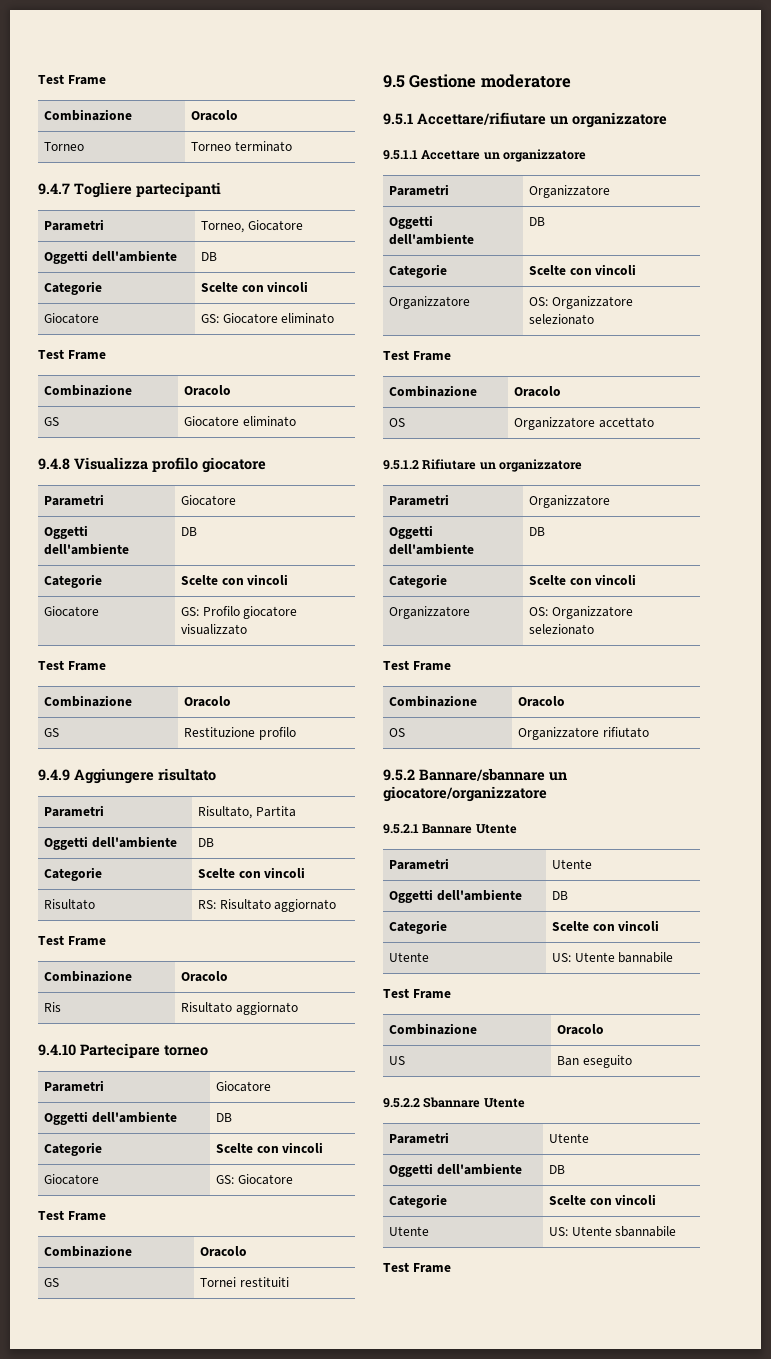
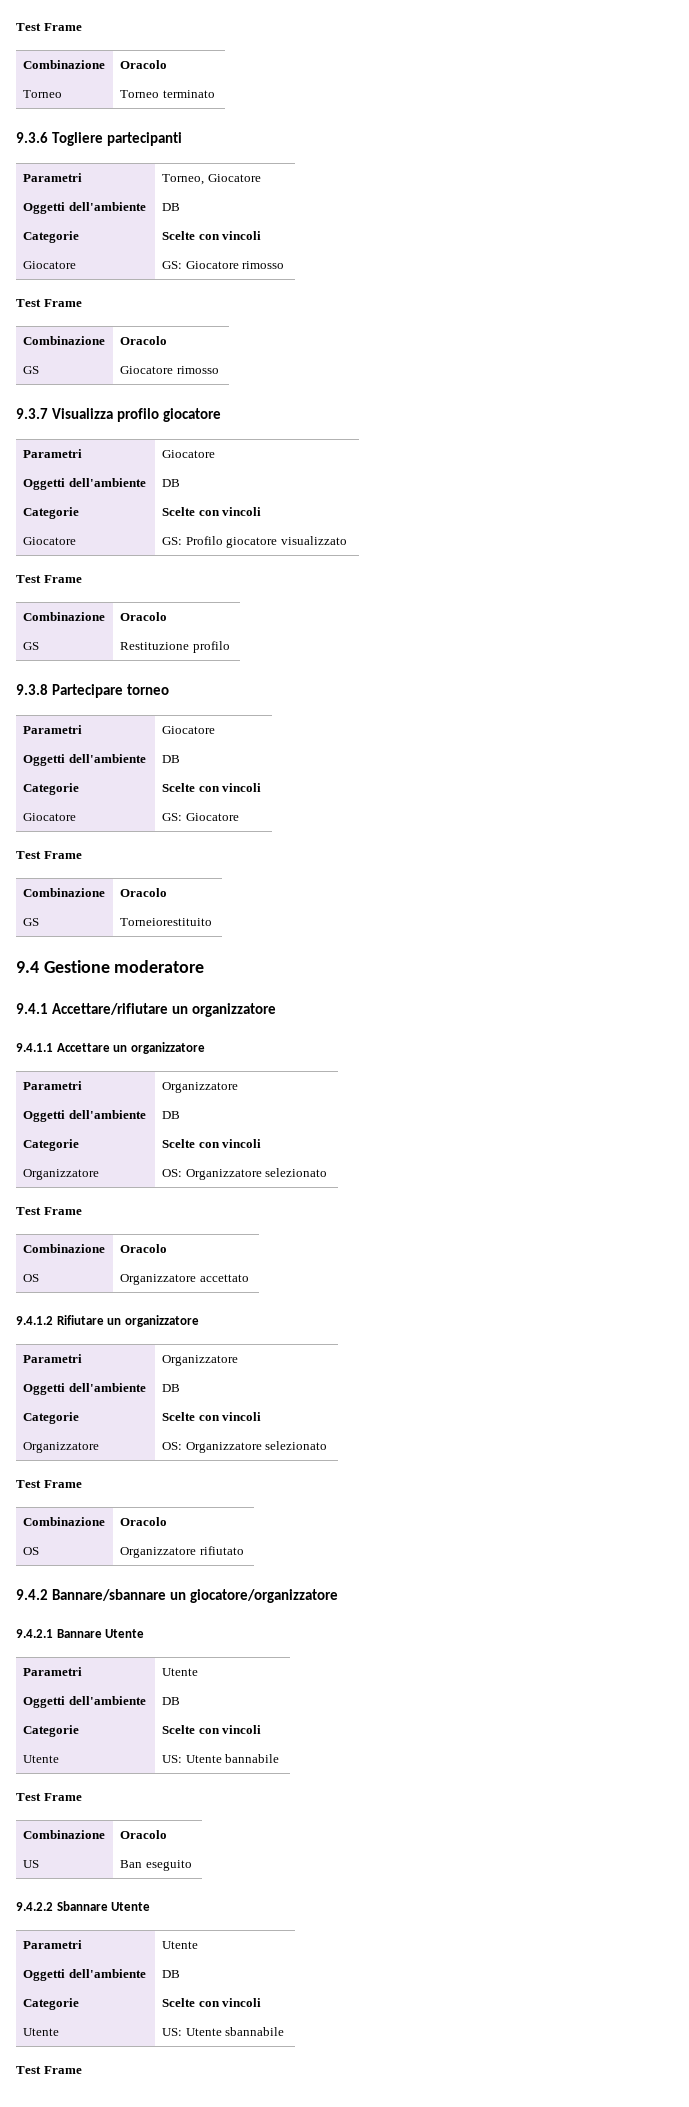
- 9.4.7 Togliere partecipanti
+ 9.3.6 Togliere partecipanti
- Giocatore | GS: Giocatore eliminato
+ Giocatore | GS: Giocatore rimosso
- GS | Giocatore eliminato
- 9.4.8 Visualizza profilo giocatore
+ GS | Giocatore rimosso
+ 9.3.7 Visualizza profilo giocatore
- 9.4.9 Aggiungere risultato
- Parametri | Risultato, Partita
- Oggetti dell'ambiente | DB
- Categorie | Scelte con vincoli
- Risultato | RS: Risultato aggiornato
- Test Frame
- Combinazione | Oracolo
- Ris | Risultato aggiornato
- 9.4.10 Partecipare torneo
+ 9.3.8 Partecipare torneo
- GS | Tornei restituiti
- 9.5 Gestione moderatore
+ GS | Torneiorestituito
+ 9.4 Gestione moderatore
- 9.5.1 Accettare/rifiutare un organizzatore
+ 9.4.1 Accettare/rifiutare un organizzatore
- 9.5.1.1 Accettare un organizzatore
+ 9.4.1.1 Accettare un organizzatore
- 9.5.1.2 Rifiutare un organizzatore
+ 9.4.1.2 Rifiutare un organizzatore
- 9.5.2 Bannare/sbannare un giocatore/organizzatore
+ 9.4.2 Bannare/sbannare un giocatore/organizzatore
- 9.5.2.1 Bannare Utente
+ 9.4.2.1 Bannare Utente
- 9.5.2.2 Sbannare Utente
+ 9.4.2.2 Sbannare Utente

